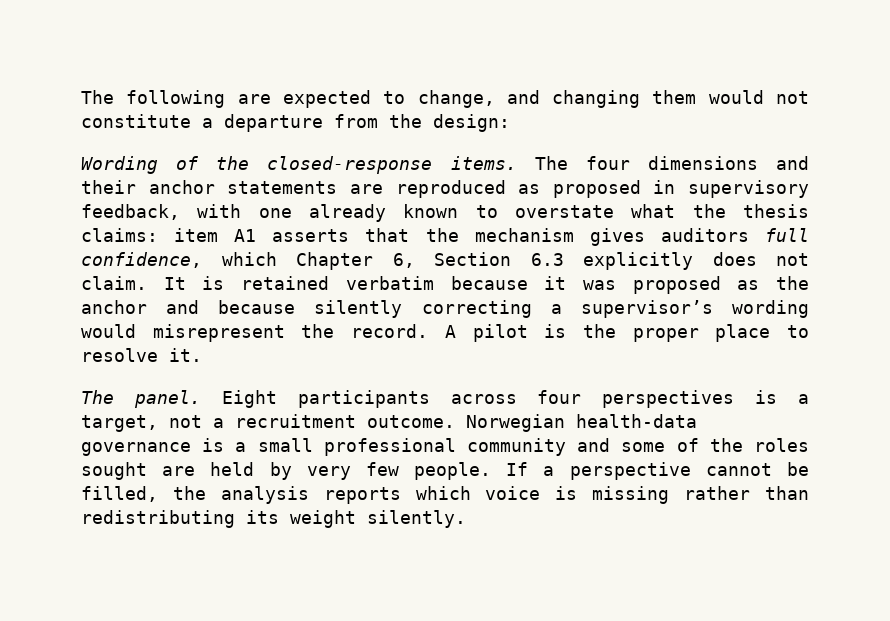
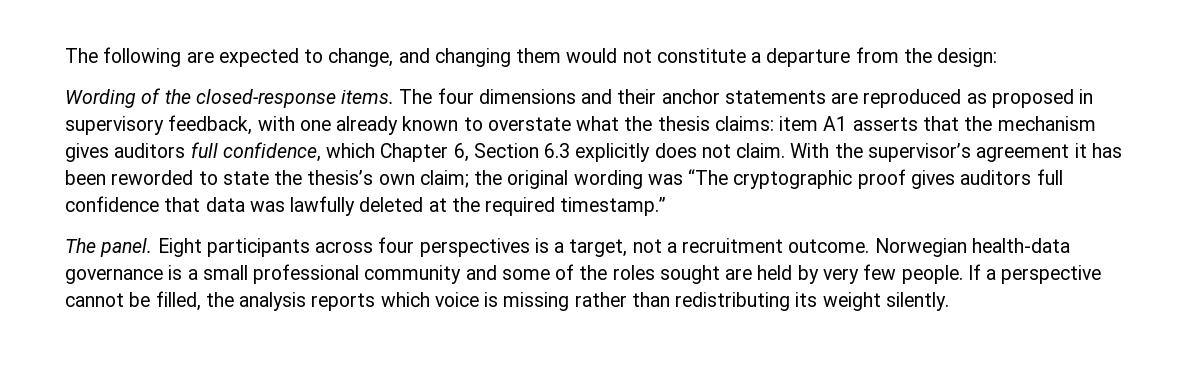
- It is retained verbatim because it was proposed as the anchor and because silently correcting a supervisor’s wording would misrepresent the record. A pilot is the proper place to resolve it.
+ With the supervisor’s agreement it has been reworded to state the thesis’s own claim; the original wording was “The cryptographic proof gives auditors full confidence that data was lawfully deleted at the required timestamp.”

